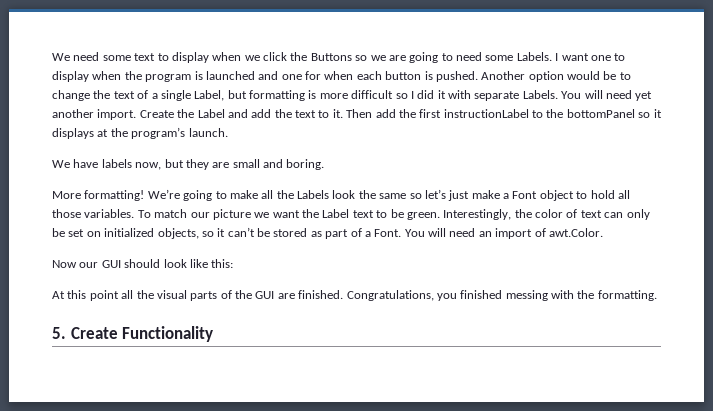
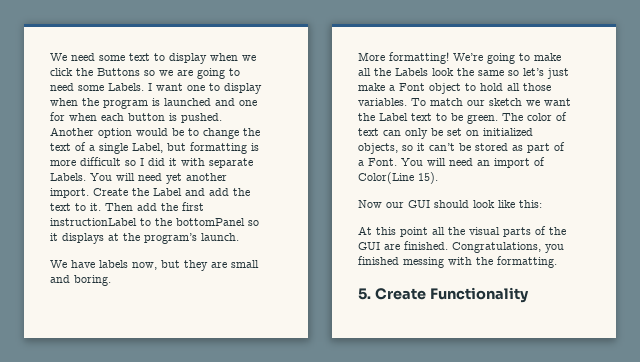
- To match our picture we want the Label text to be green.
+ To match our sketch we want the Label text to be green.
- Interestingly, the color of text can only be set on initialized objects, so it can’t be stored as part of a Font.
+ The color of text can only be set on initialized objects, so it can’t be stored as part of a Font.
- You will need an import of awt.Color.
+ You will need an import of Color(Line 15).

